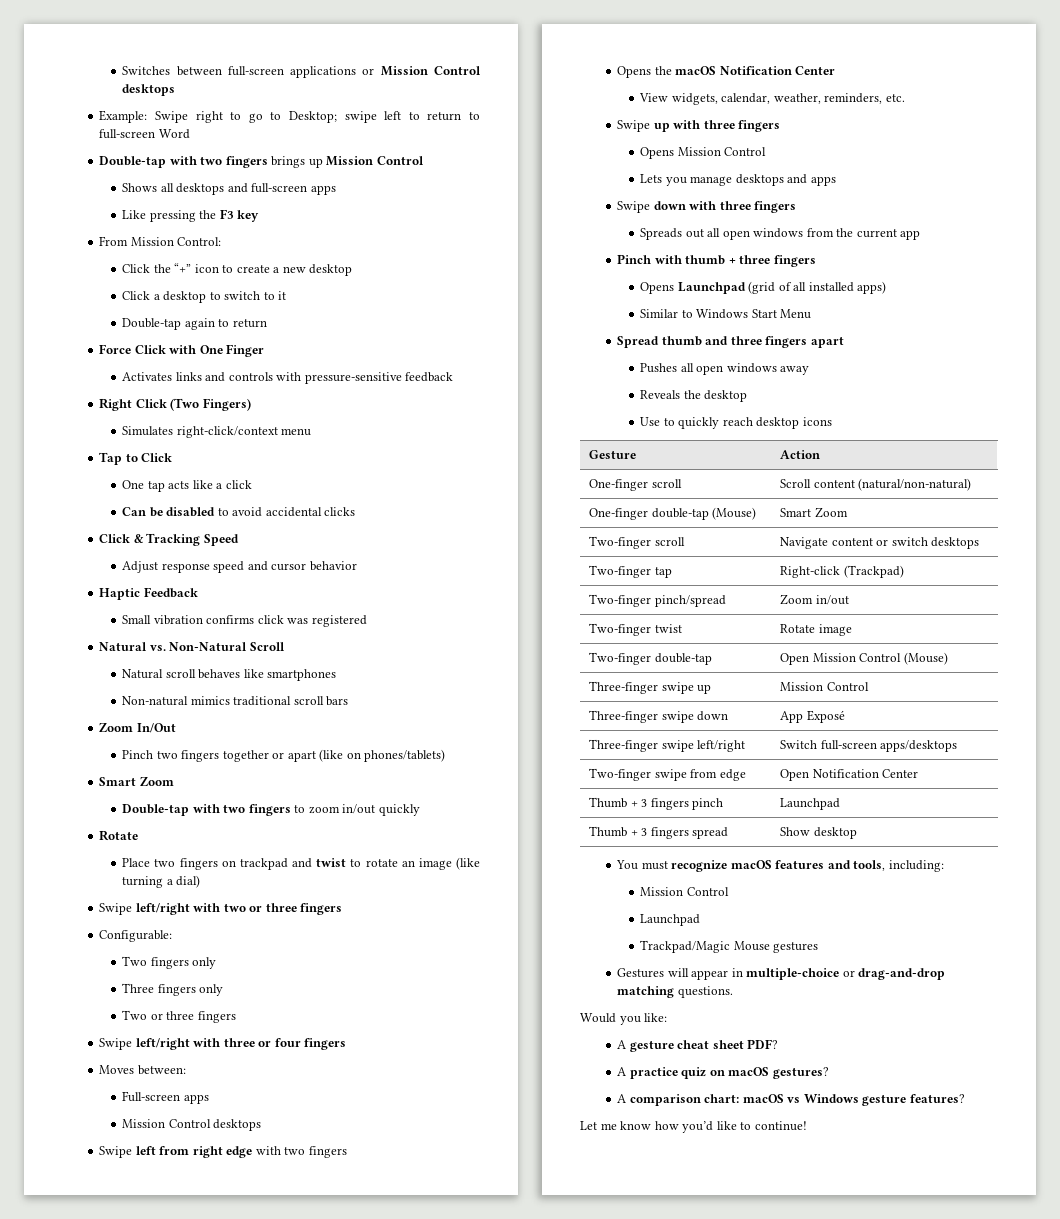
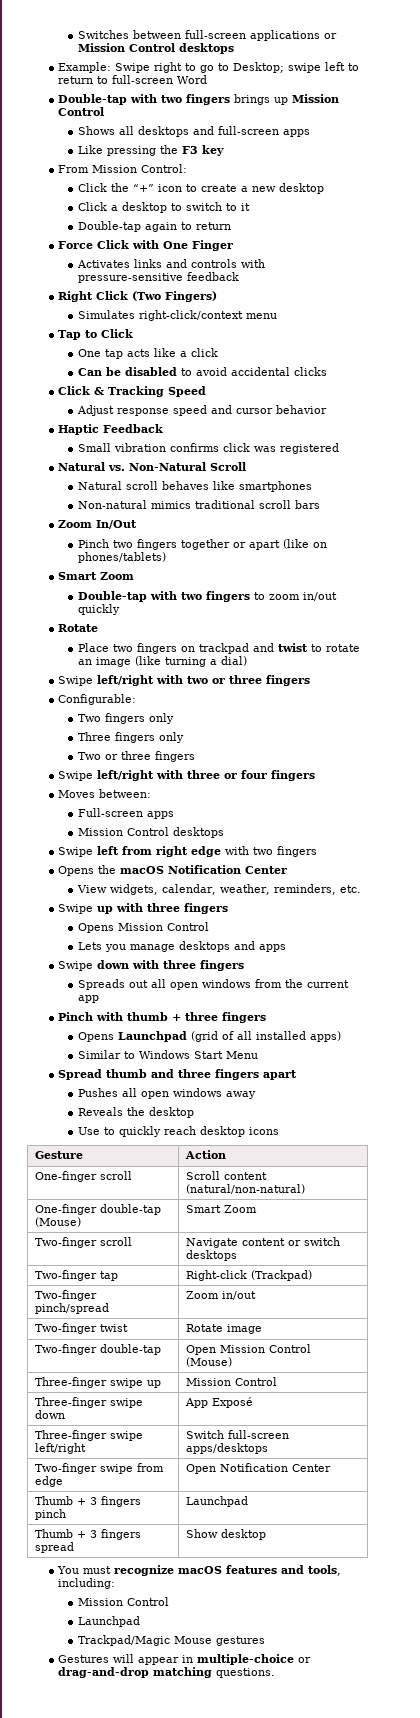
- Would you like:
- A gesture cheat sheet PDF?
- A practice quiz on macOS gestures?
- A comparison chart: macOS vs Windows gesture features?
- Let me know how you’d like to continue!

